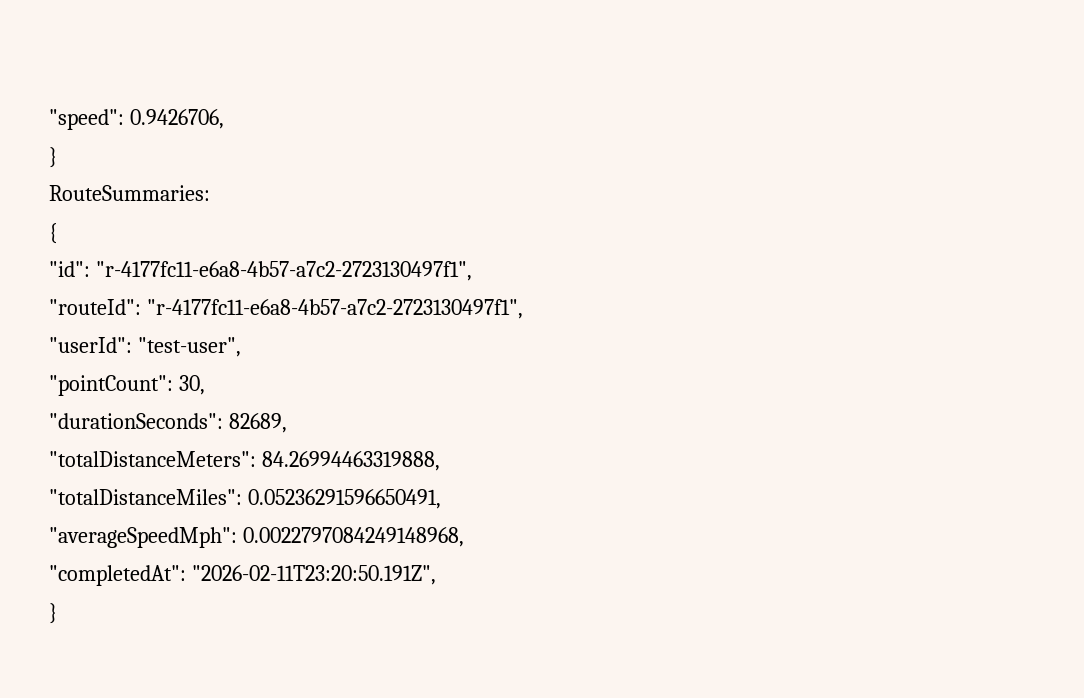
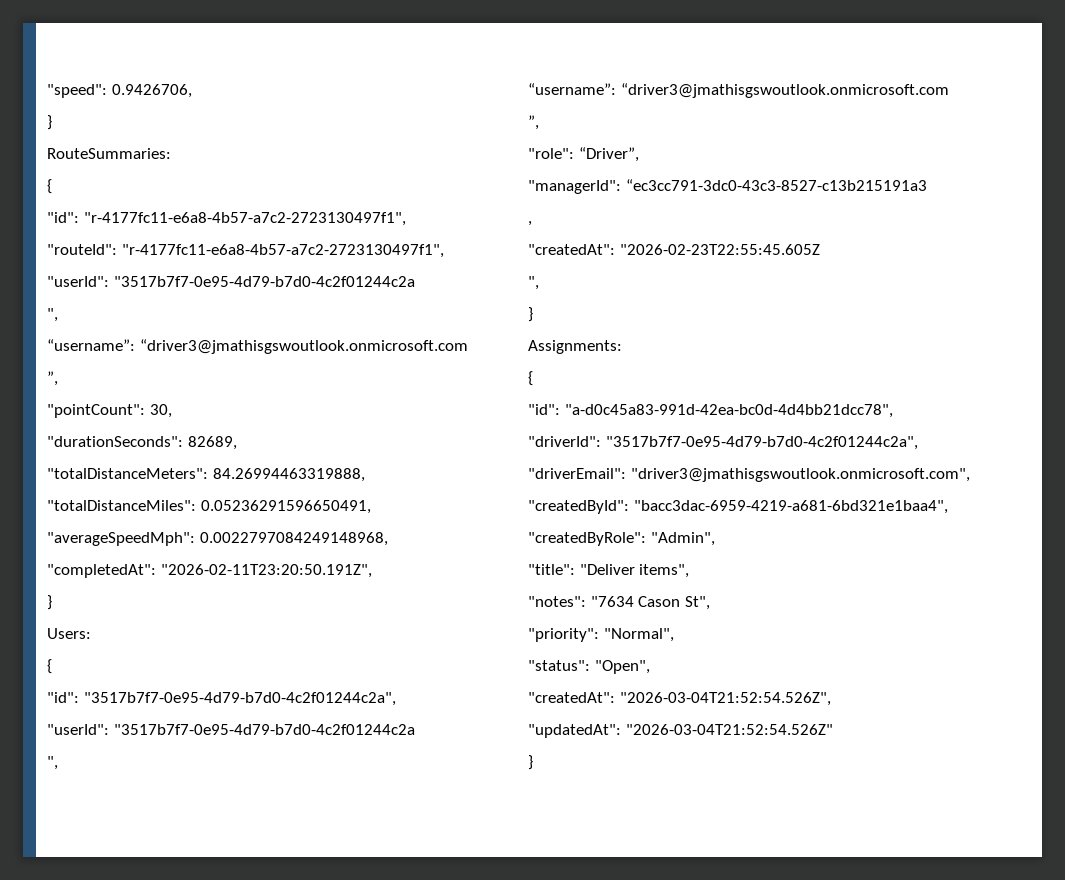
  "routeId": "r-4177fc11-e6a8-4b57-a7c2-2723130497f1",
- "userId": "test-user",
+ "userId": "3517b7f7-0e95-4d79-b7d0-4c2f01244c2a
+ ",
+ “username”: “driver3@jmathisgswoutlook.onmicrosoft.com
+ ”,
+ Users:
+ {
+ "id": "3517b7f7-0e95-4d79-b7d0-4c2f01244c2a",
+ "userId": "3517b7f7-0e95-4d79-b7d0-4c2f01244c2a
+ ",
+ “username”: “driver3@jmathisgswoutlook.onmicrosoft.com
+ ”,
+ "role": “Driver”,
+ "managerId": “ec3cc791-3dc0-43c3-8527-c13b215191a3
+ ,
+ "createdAt": "2026-02-23T22:55:45.605Z
+ ",
+ }
+ Assignments:
+ {
+ "id": "a-d0c45a83-991d-42ea-bc0d-4d4bb21dcc78",
+ "driverId": "3517b7f7-0e95-4d79-b7d0-4c2f01244c2a",
+ "driverEmail": "driver3@jmathisgswoutlook.onmicrosoft.com",
+ "createdById": "bacc3dac-6959-4219-a681-6bd321e1baa4",
+ "createdByRole": "Admin",
+ "title": "Deliver items",
+ "notes": "7634 Cason St",
+ "priority": "Normal",
+ "status": "Open",
+ "createdAt": "2026-03-04T21:52:54.526Z",
+ "updatedAt": "2026-03-04T21:52:54.526Z"
+ }

